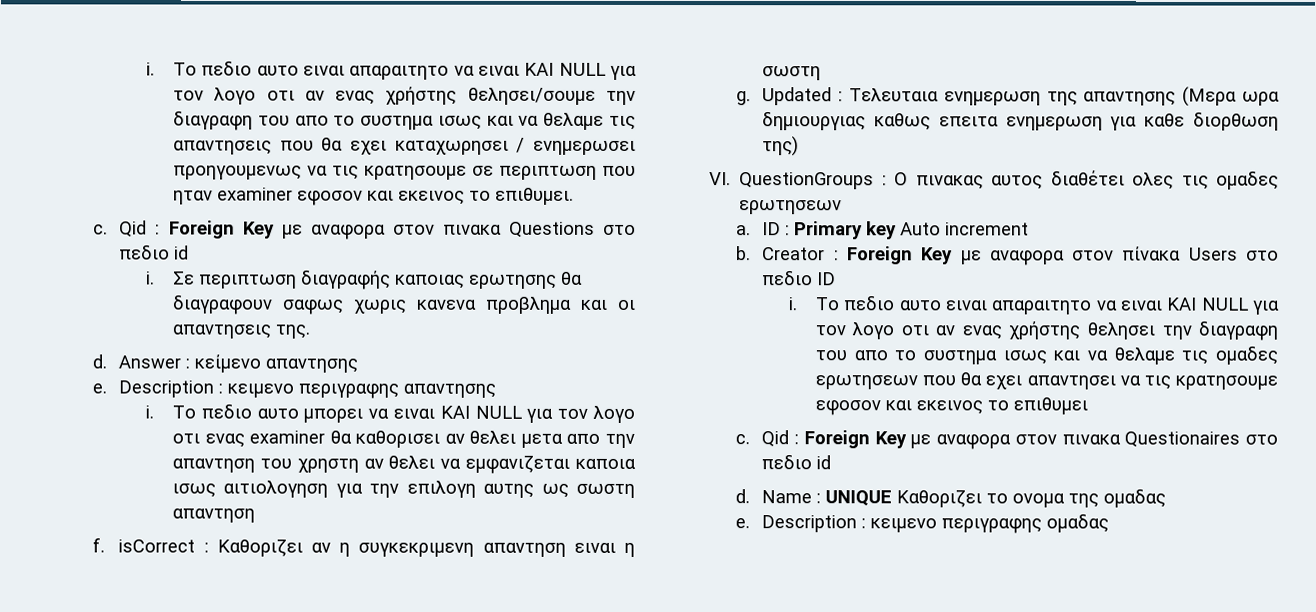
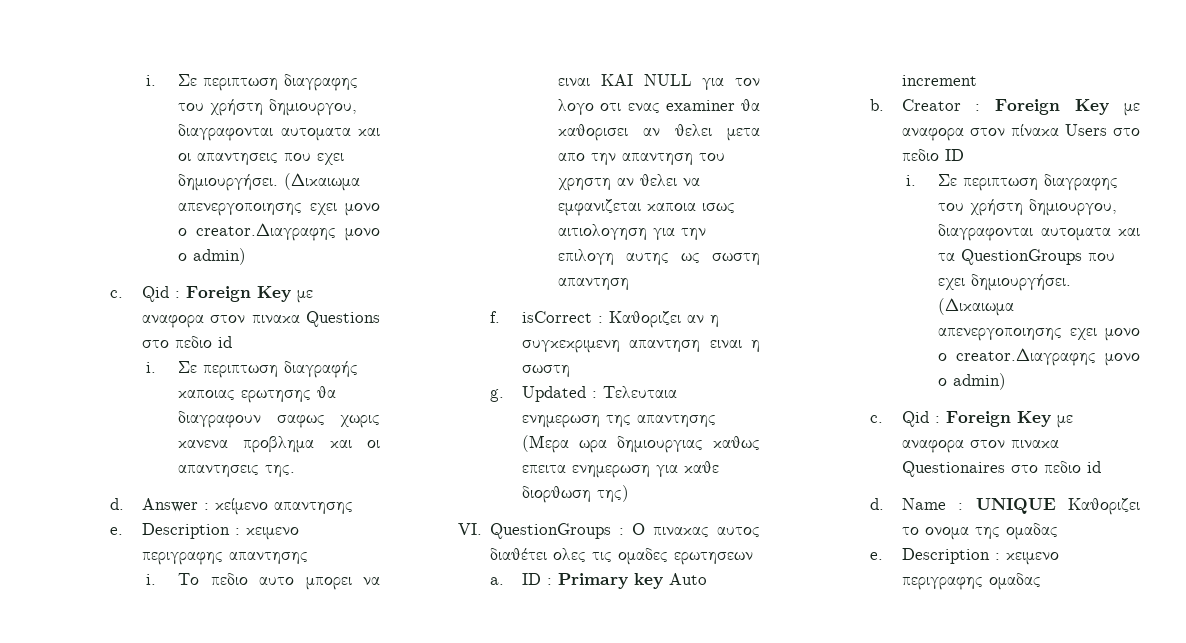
- i. Το πεδιο αυτο ειναι απαραιτητο να ειναι ΚΑΙ NULL για τον λογο οτι αν ενας χρήστης θελησει/σουμε την διαγραφη του απο το συστημα ισως και να θελαμε τις απαντησεις που θα εχει καταχωρησει / ενημερωσει προηγουμενως να τις κρατησουμε σε περιπτωση που ηταν examiner εφοσον και εκεινος το επιθυμει.
+ i. Σε περιπτωση διαγραφης του χρήστη δημιουργου, διαγραφονται αυτοματα και οι απαντησεις που εχει δημιουργήσει. (Δικαιωμα απενεργοποιησης εχει μονο ο creator.Διαγραφης μονο ο admin)
- Το πεδιο αυτο ειναι απαραιτητο να ειναι ΚΑΙ NULL για τον λογο οτι αν ενας χρήστης θελησει την διαγραφη του απο το συστημα ισως και να θελαμε τις ομαδες ερωτησεων που θα εχει απαντησει να τις κρατησουμε εφοσον και εκεινος το επιθυμει
+ Σε περιπτωση διαγραφης του χρήστη δημιουργου, διαγραφονται αυτοματα και τα QuestionGroups που εχει δημιουργήσει. (Δικαιωμα απενεργοποιησης εχει μονο ο creator.Διαγραφης μονο ο admin)

